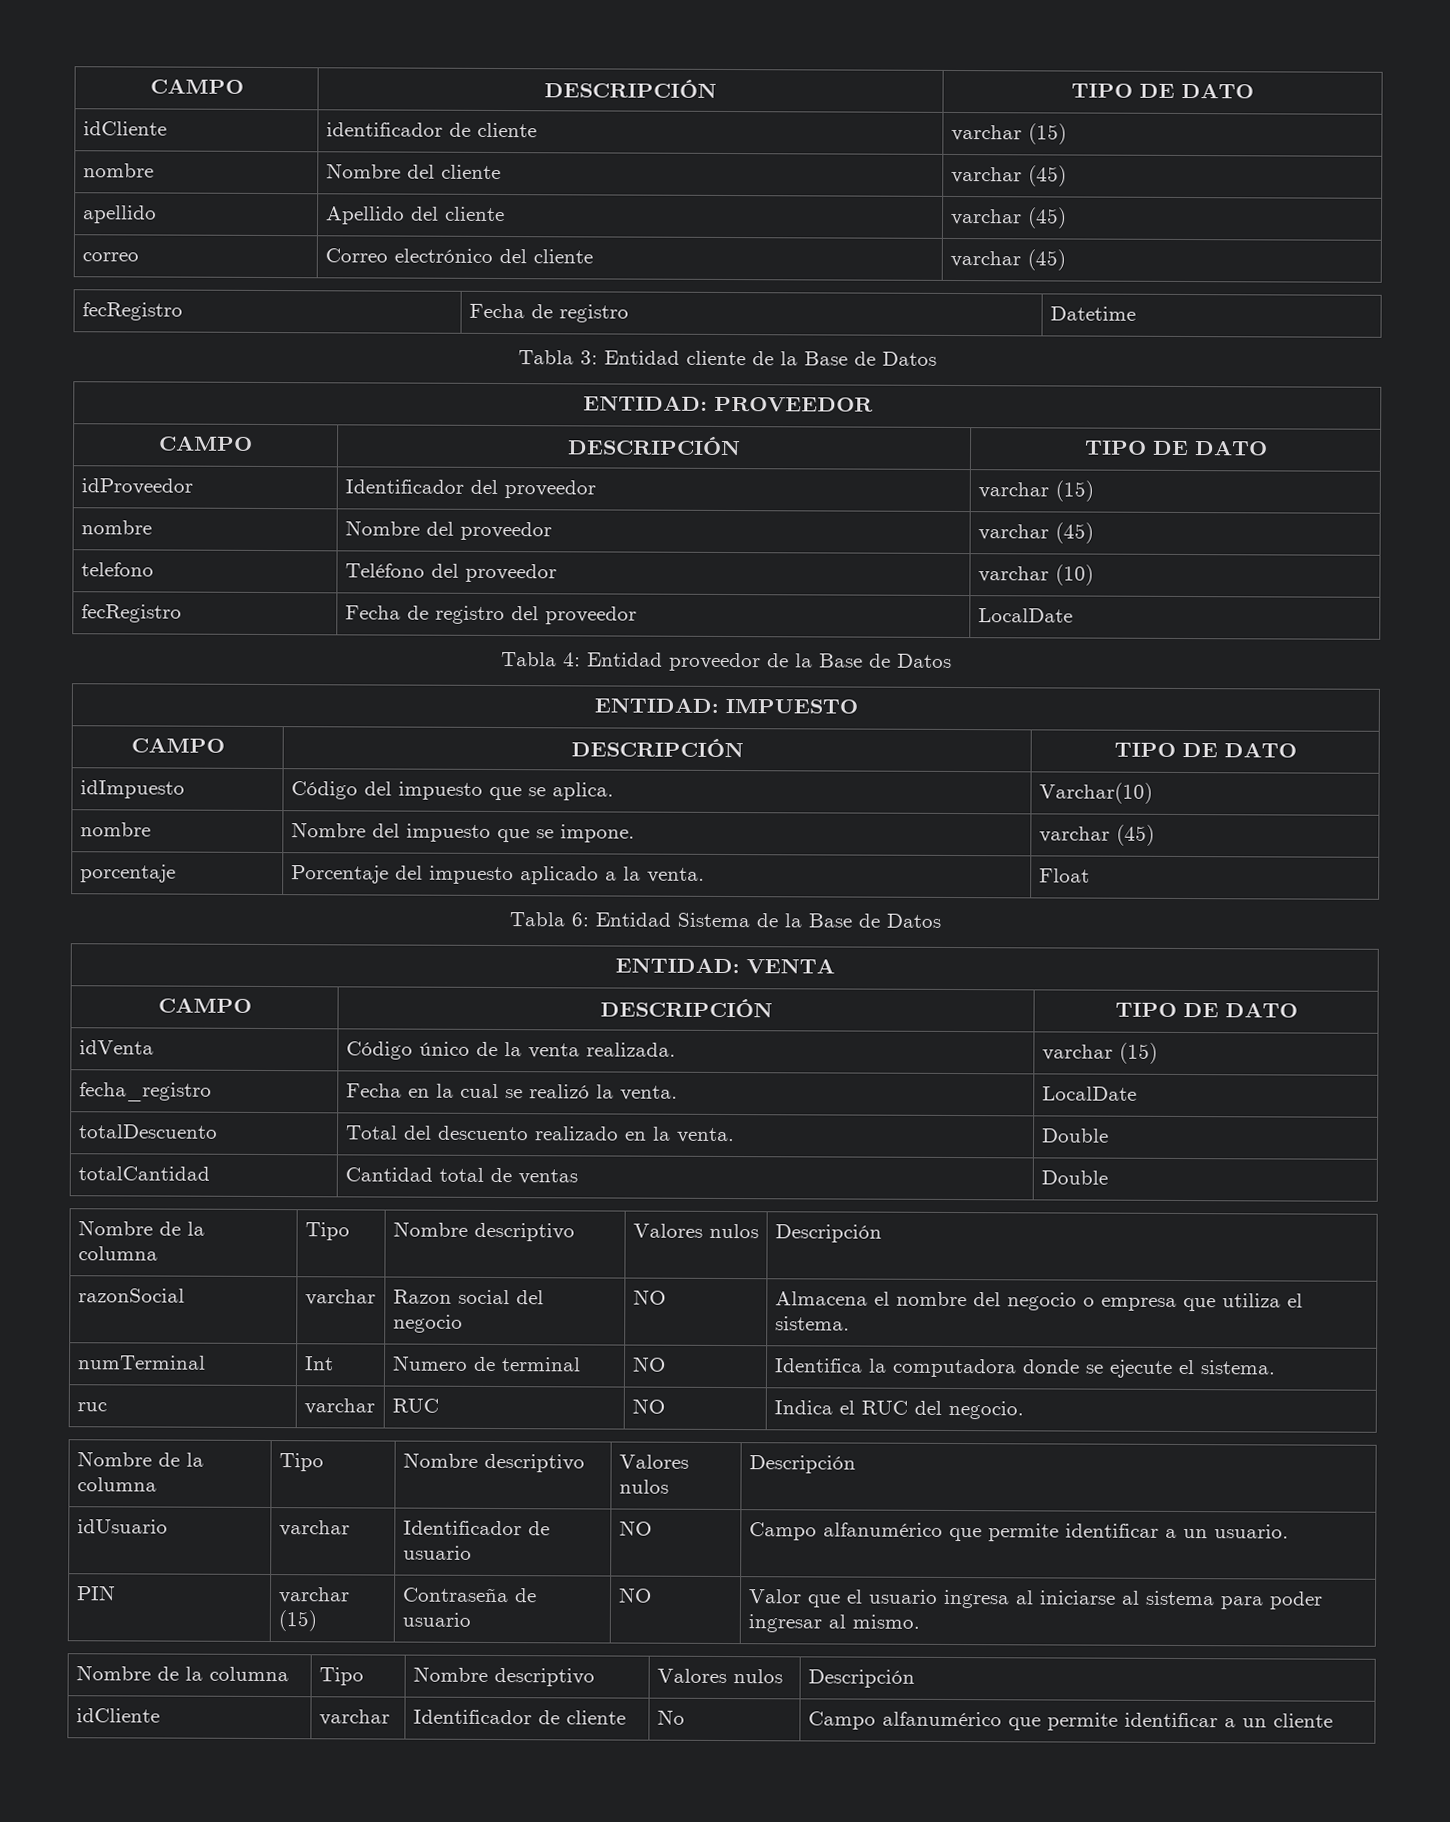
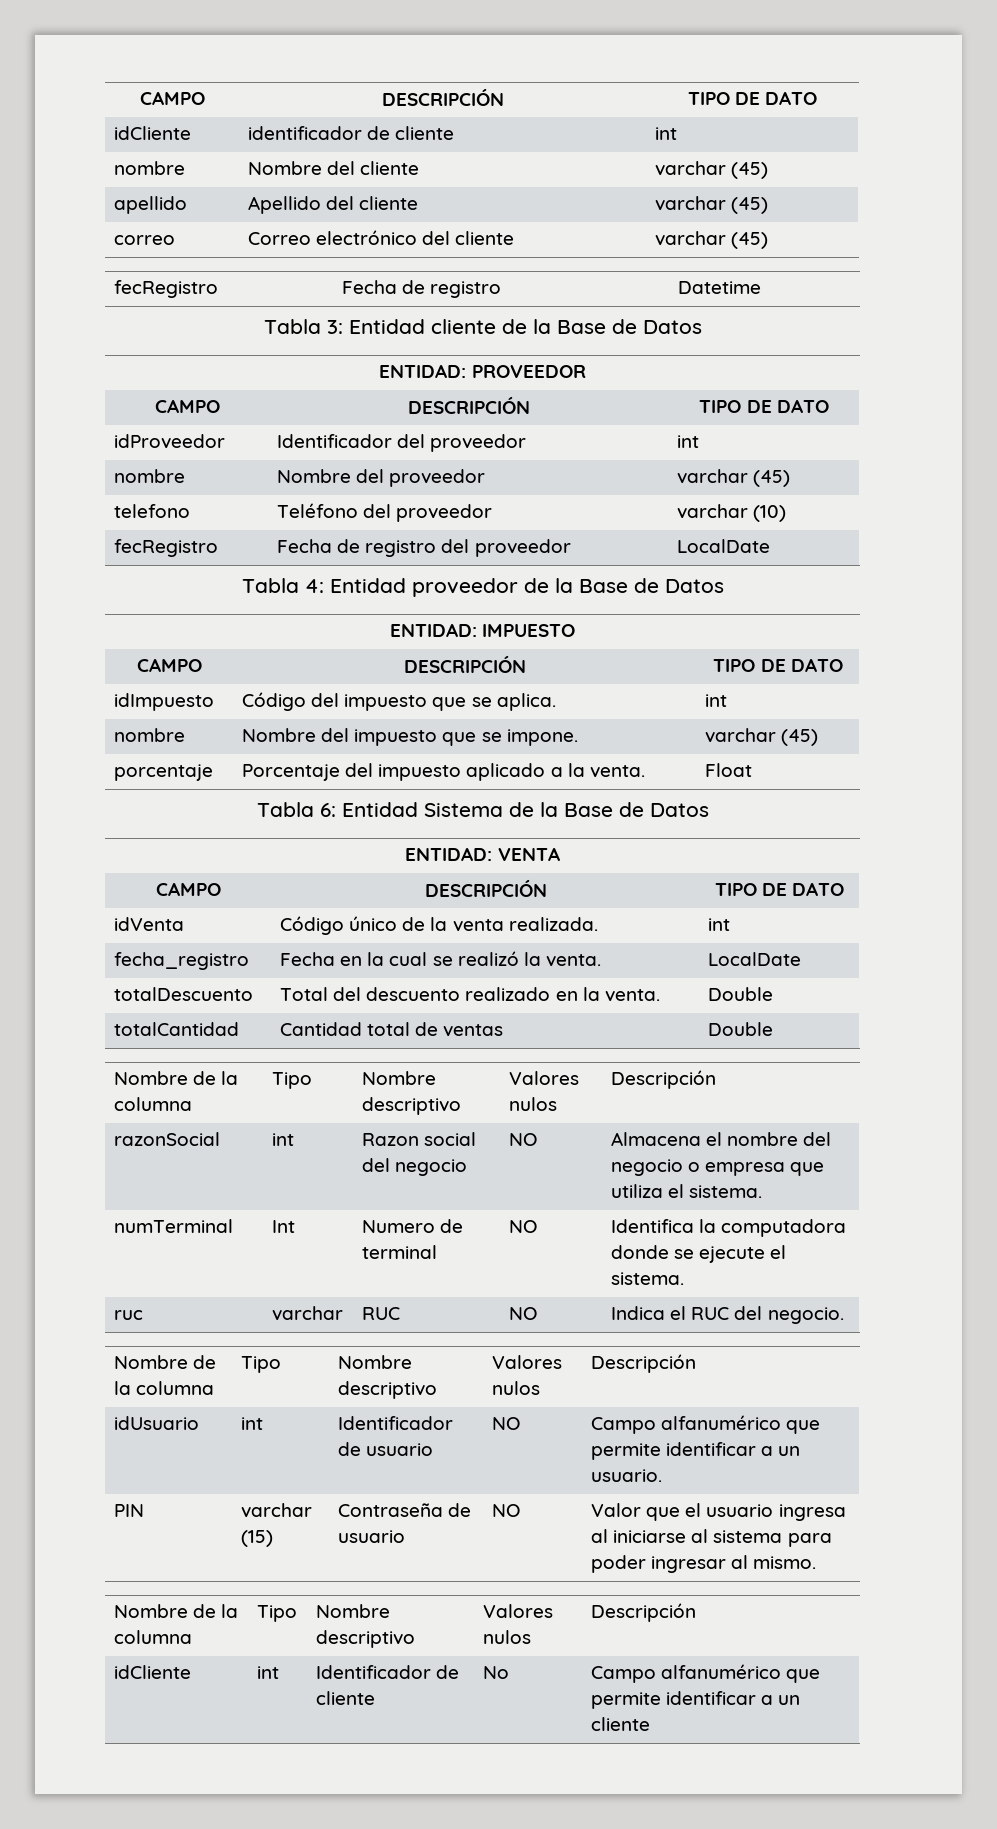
- idCliente | identificador de cliente | varchar (15)
+ idCliente | identificador de cliente | int
- idProveedor | Identificador del proveedor | varchar (15)
+ idProveedor | Identificador del proveedor | int
- idImpuesto | Código del impuesto que se aplica. | Varchar(10)
+ idImpuesto | Código del impuesto que se aplica. | int
- idVenta | Código único de la venta realizada. | varchar (15)
+ idVenta | Código único de la venta realizada. | int
- razonSocial | varchar | Razon social del negocio | NO | Almacena el nombre del negocio o empresa que utiliza el sistema.
+ razonSocial | int | Razon social del negocio | NO | Almacena el nombre del negocio o empresa que utiliza el sistema.
- idUsuario | varchar | Identificador de usuario | NO | Campo alfanumérico que permite identificar a un usuario.
+ idUsuario | int | Identificador de usuario | NO | Campo alfanumérico que permite identificar a un usuario.
- idCliente | varchar | Identificador de cliente | No | Campo alfanumérico que permite identificar a un cliente
+ idCliente | int | Identificador de cliente | No | Campo alfanumérico que permite identificar a un cliente

